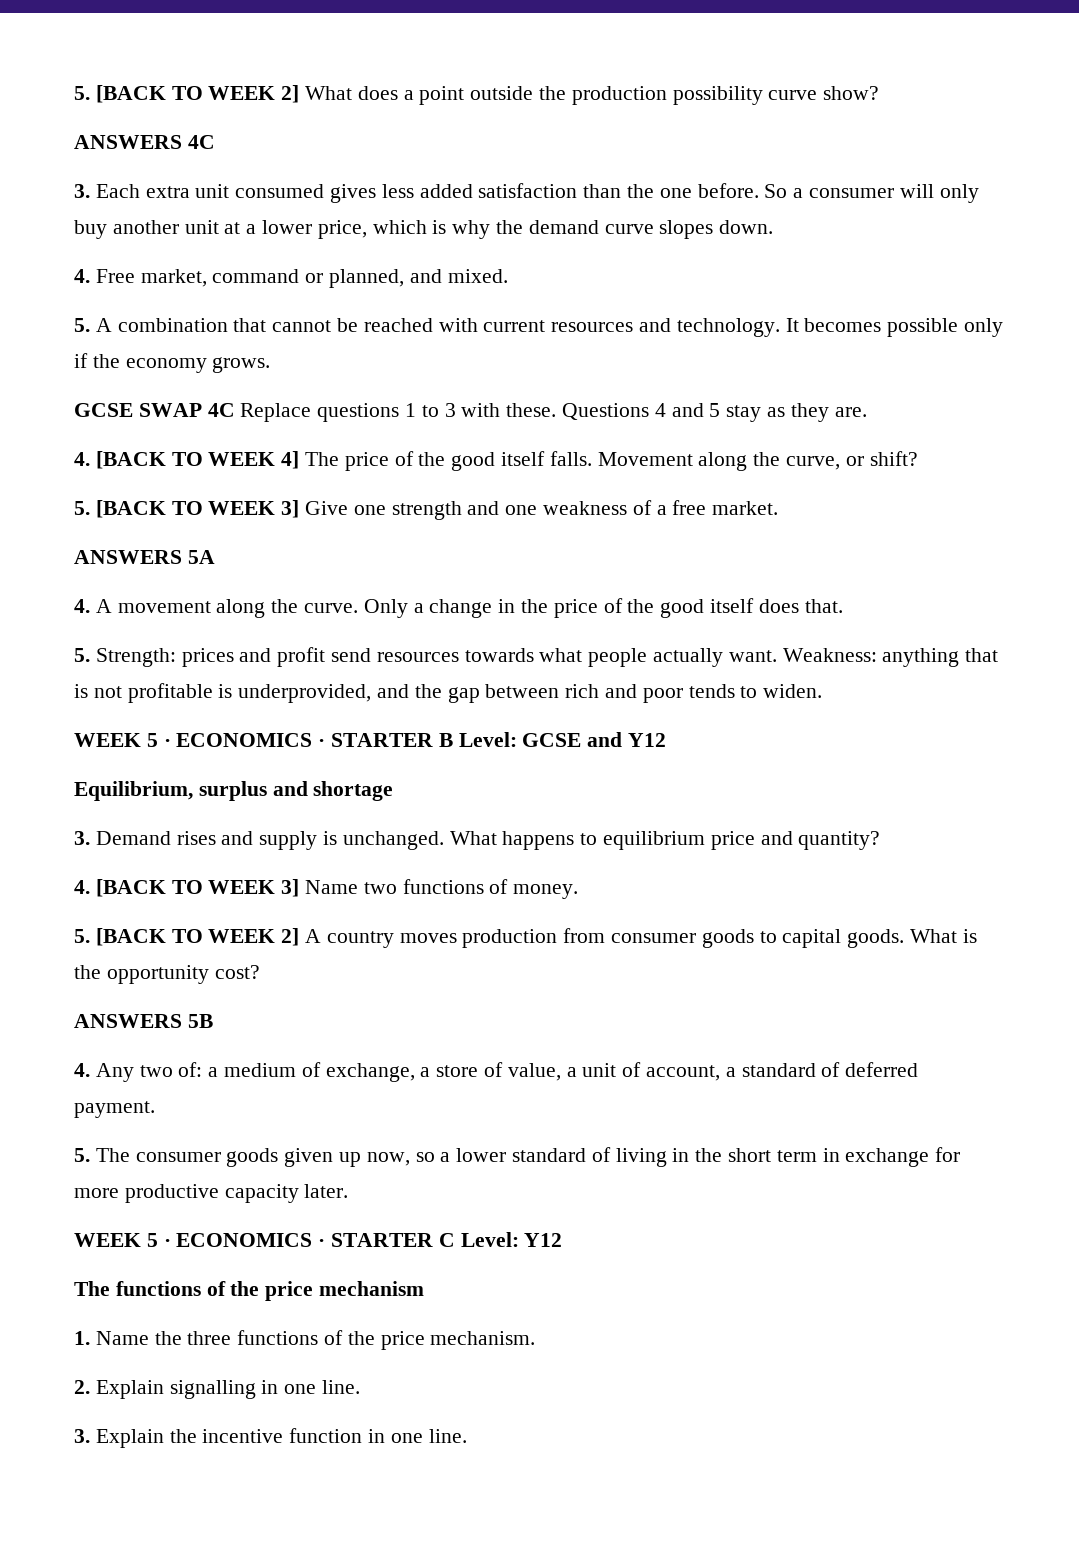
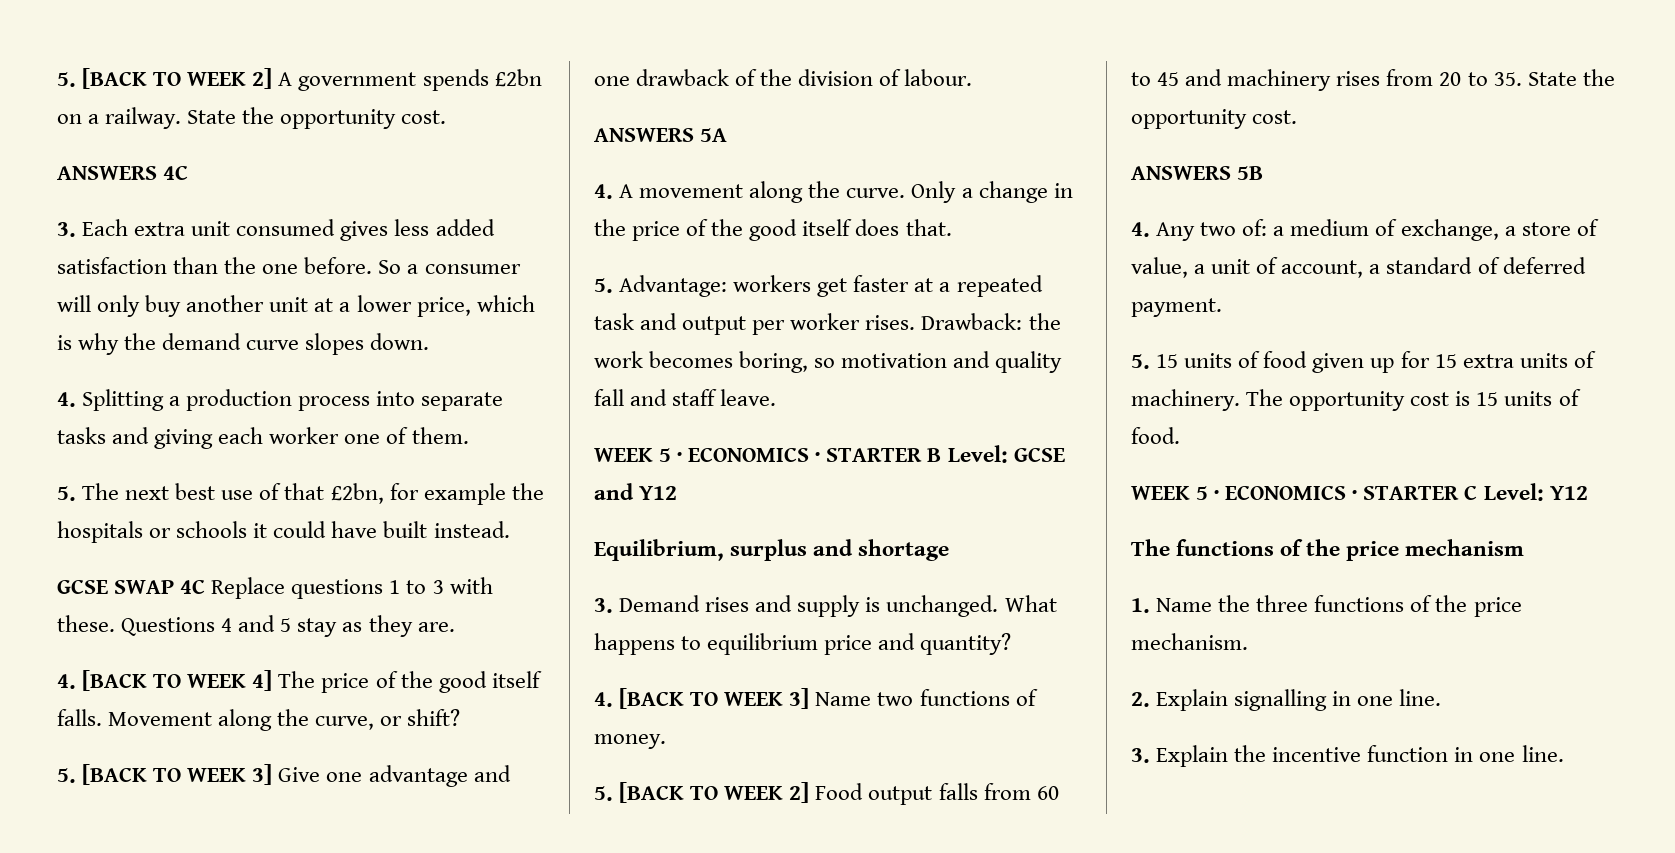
- 5. [BACK TO WEEK 2] What does a point outside the production possibility curve show?
+ 5. [BACK TO WEEK 2] A government spends £2bn on a railway. State the opportunity cost.
- 4. Free market, command or planned, and mixed.
- 5. A combination that cannot be reached with current resources and technology. It becomes possible only if the economy grows.
+ 4. Splitting a production process into separate tasks and giving each worker one of them.
+ 5. The next best use of that £2bn, for example the hospitals or schools it could have built instead.
- 5. [BACK TO WEEK 3] Give one strength and one weakness of a free market.
+ 5. [BACK TO WEEK 3] Give one advantage and one drawback of the division of labour.
- 5. Strength: prices and profit send resources towards what people actually want. Weakness: anything that is not profitable is underprovided, and the gap between rich and poor tends to widen.
+ 5. Advantage: workers get faster at a repeated task and output per worker rises. Drawback: the work becomes boring, so motivation and quality fall and staff leave.
- 5. [BACK TO WEEK 2] A country moves production from consumer goods to capital goods. What is the opportunity cost?
+ 5. [BACK TO WEEK 2] Food output falls from 60 to 45 and machinery rises from 20 to 35. State the opportunity cost.
- 5. The consumer goods given up now, so a lower standard of living in the short term in exchange for more productive capacity later.
+ 5. 15 units of food given up for 15 extra units of machinery. The opportunity cost is 15 units of food.

